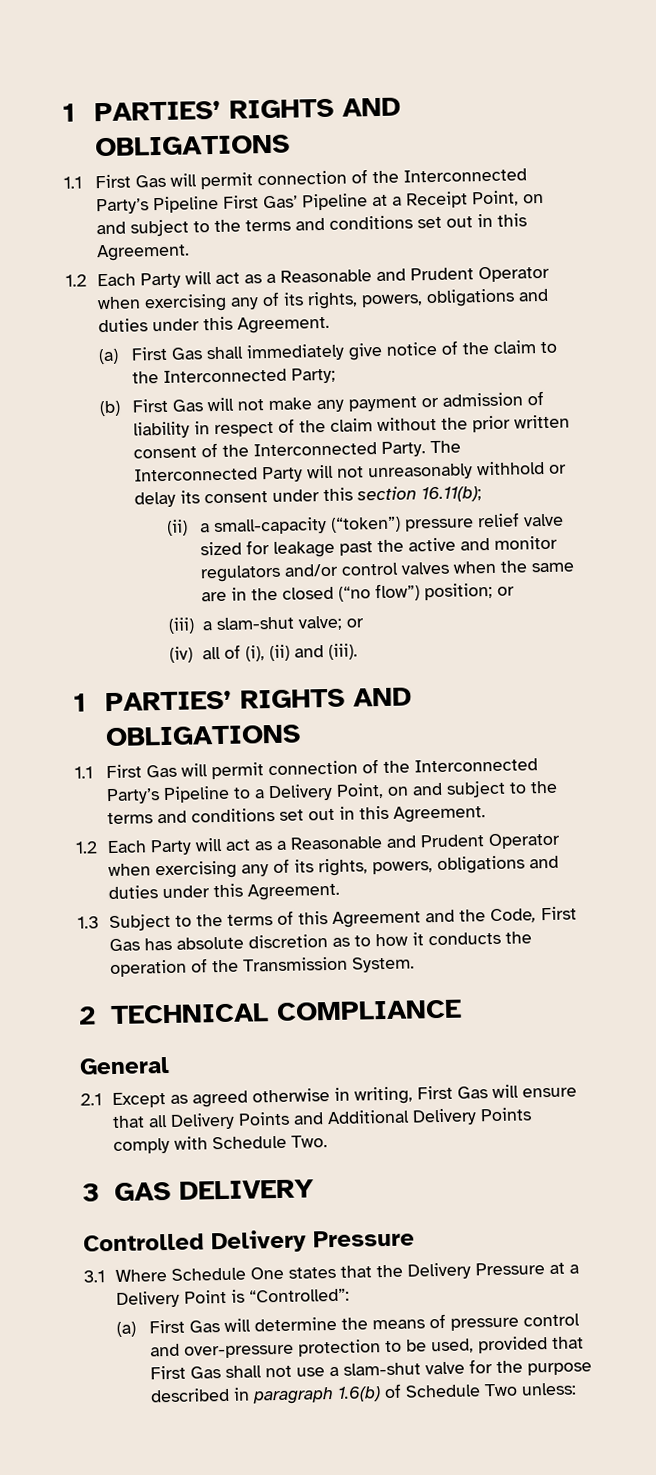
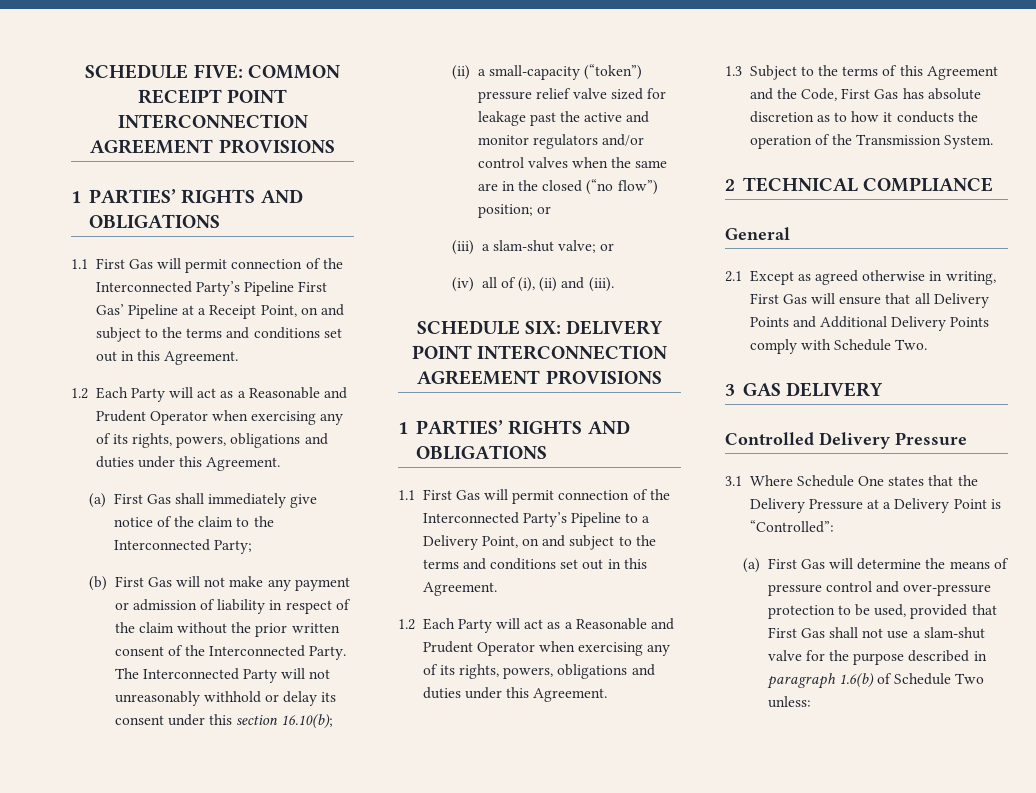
+ SCHEDULE FIVE: COMMON RECEIPT POINT INTERCONNECTION AGREEMENT PROVISIONS
- The Interconnected Party will not unreasonably withhold or delay its consent under this section 16.11(b);
+ The Interconnected Party will not unreasonably withhold or delay its consent under this section 16.10(b);
+ SCHEDULE SIX: DELIVERY POINT INTERCONNECTION AGREEMENT PROVISIONS

